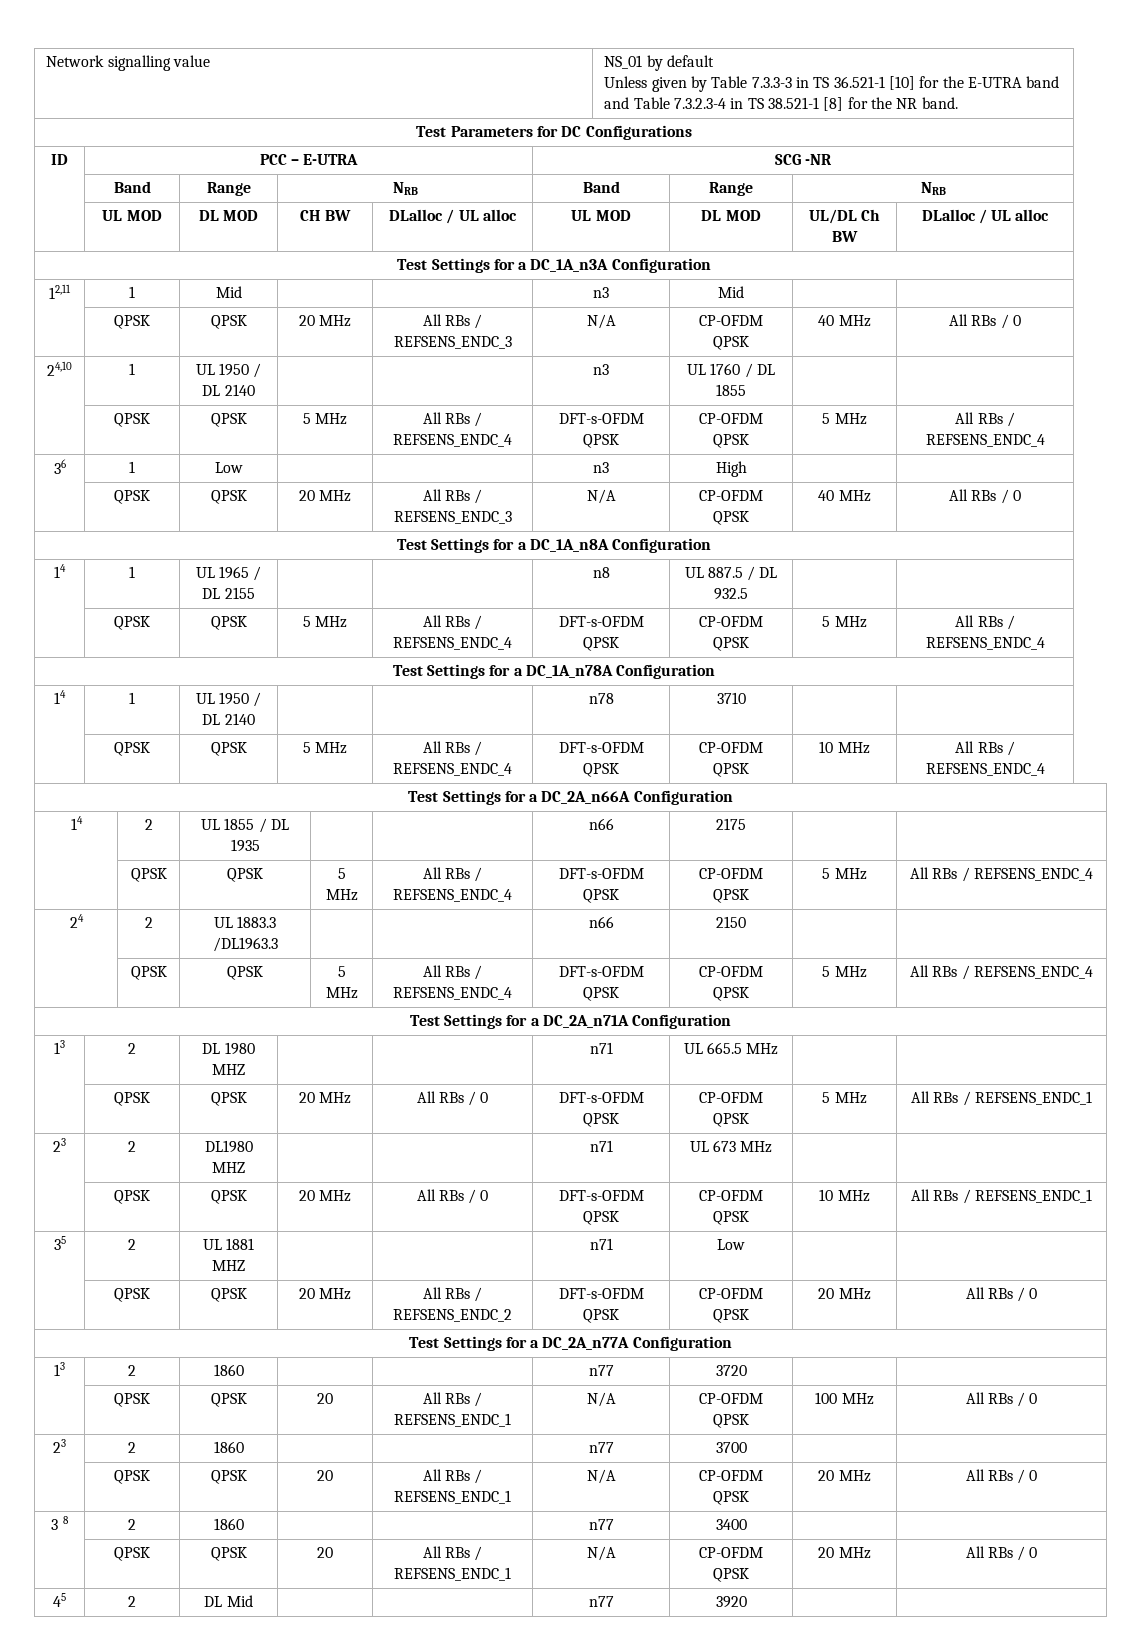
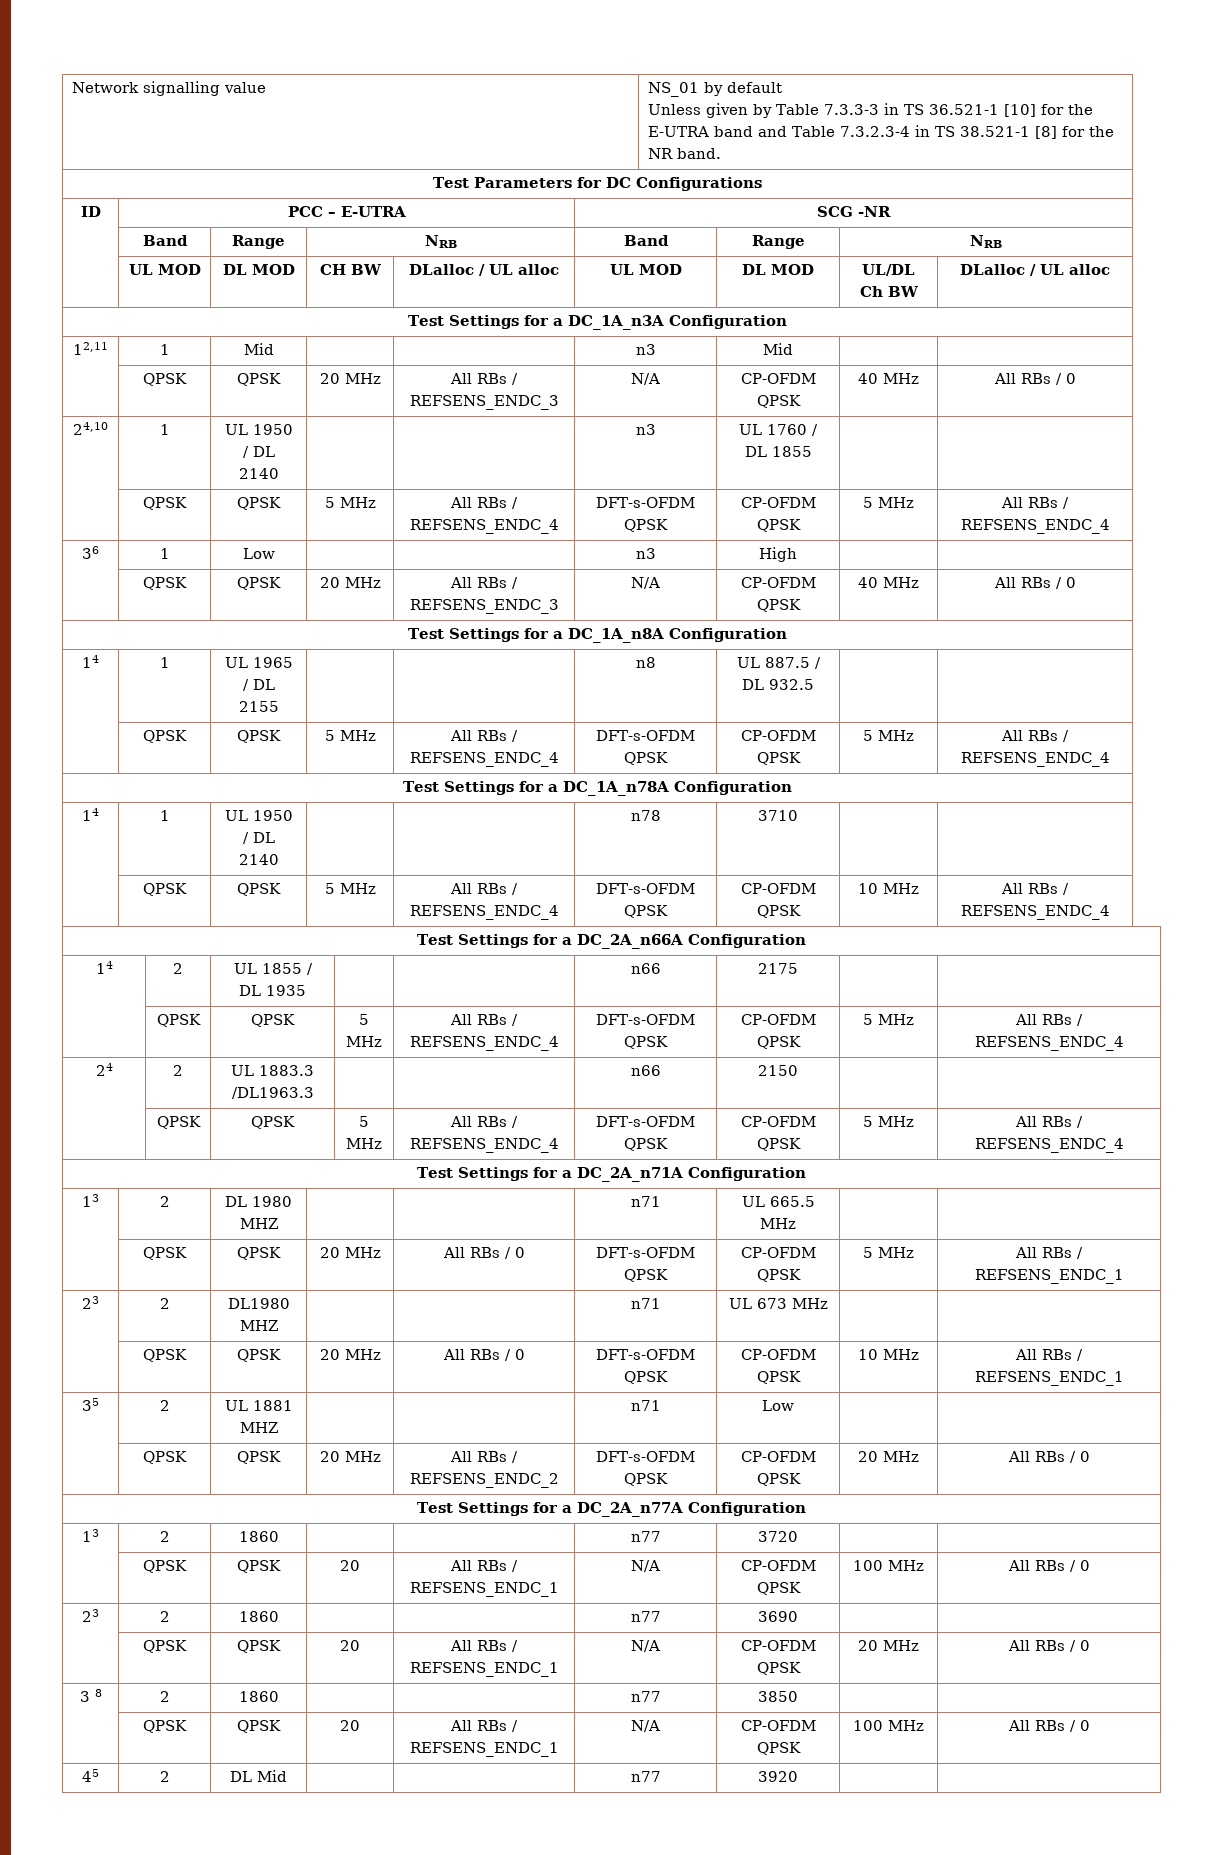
- 23 | 2 | 1860 | | | n77 | 3700 | |
+ 23 | 2 | 1860 | | | n77 | 3690 | |
- 3 8 | 2 | 1860 | | | n77 | 3400 | |
- | QPSK | QPSK | 20 | All RBs / REFSENS_ENDC_1 | N/A | CP-OFDM QPSK | 20 MHz | All RBs / 0
+ 3 8 | 2 | 1860 | | | n77 | 3850 | |
+ | QPSK | QPSK | 20 | All RBs / REFSENS_ENDC_1 | N/A | CP-OFDM QPSK | 100 MHz | All RBs / 0

